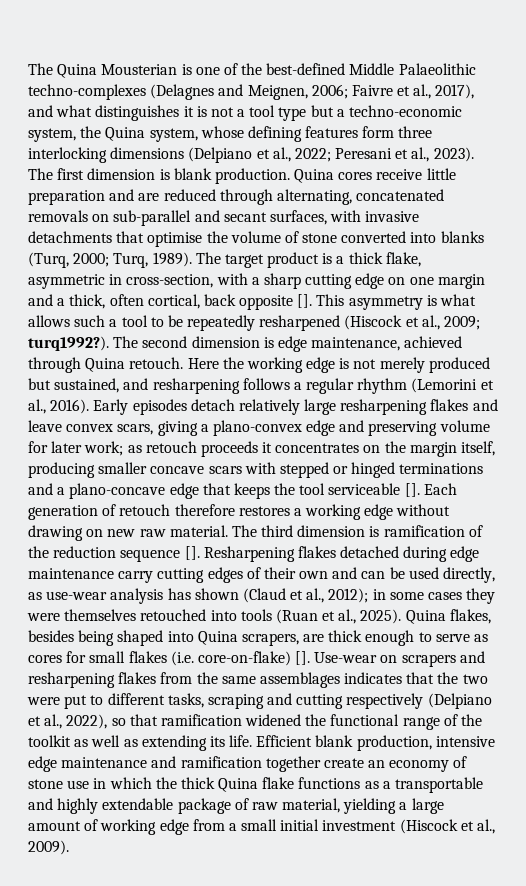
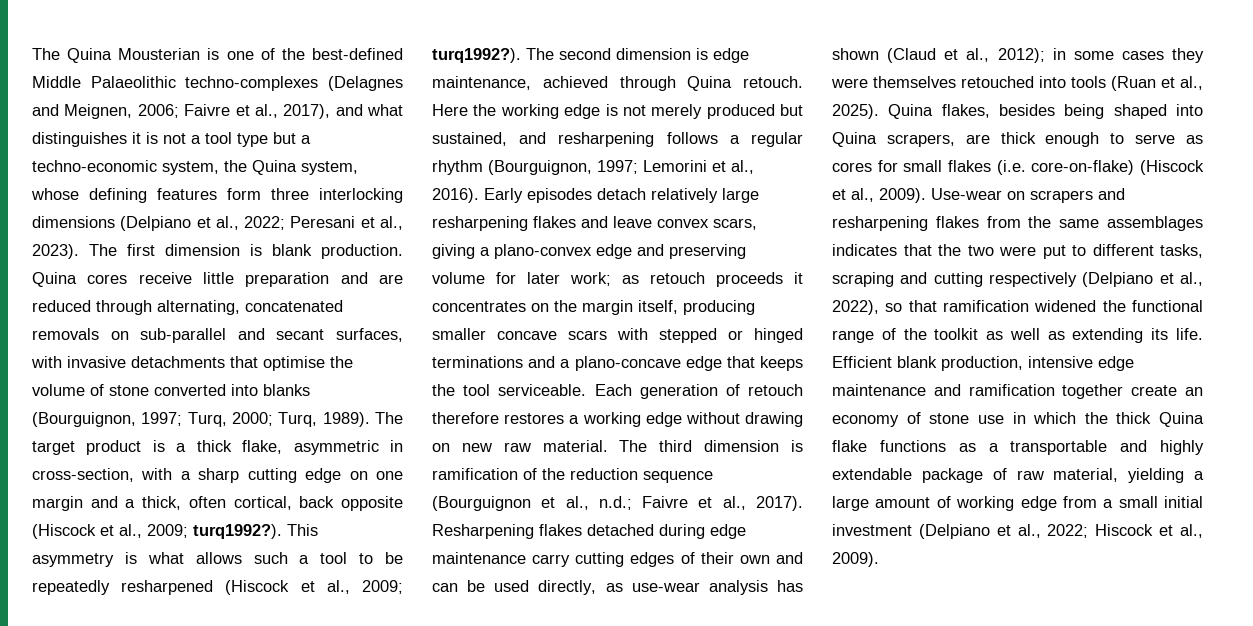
- Quina cores receive little preparation and are reduced through alternating, concatenated removals on sub-parallel and secant surfaces, with invasive detachments that optimise the volume of stone converted into blanks (Turq, 2000; Turq, 1989).
+ Quina cores receive little preparation and are reduced through alternating, concatenated removals on sub-parallel and secant surfaces, with invasive detachments that optimise the volume of stone converted into blanks (Bourguignon, 1997; Turq, 2000; Turq, 1989).
- The target product is a thick flake, asymmetric in cross-section, with a sharp cutting edge on one margin and a thick, often cortical, back opposite [].
+ The target product is a thick flake, asymmetric in cross-section, with a sharp cutting edge on one margin and a thick, often cortical, back opposite (Hiscock et al., 2009; turq1992?).
- Here the working edge is not merely produced but sustained, and resharpening follows a regular rhythm (Lemorini et al., 2016).
+ Here the working edge is not merely produced but sustained, and resharpening follows a regular rhythm (Bourguignon, 1997; Lemorini et al., 2016).
- Early episodes detach relatively large resharpening flakes and leave convex scars, giving a plano-convex edge and preserving volume for later work; as retouch proceeds it concentrates on the margin itself, producing smaller concave scars with stepped or hinged terminations and a plano-concave edge that keeps the tool serviceable [].
+ Early episodes detach relatively large resharpening flakes and leave convex scars, giving a plano-convex edge and preserving volume for later work; as retouch proceeds it concentrates on the margin itself, producing smaller concave scars with stepped or hinged terminations and a plano-concave edge that keeps the tool serviceable.
- The third dimension is ramification of the reduction sequence [].
+ The third dimension is ramification of the reduction sequence (Bourguignon et al., n.d.; Faivre et al., 2017).
- Quina flakes, besides being shaped into Quina scrapers, are thick enough to serve as cores for small flakes (i.e. core-on-flake) [].
+ Quina flakes, besides being shaped into Quina scrapers, are thick enough to serve as cores for small flakes (i.e. core-on-flake) (Hiscock et al., 2009).
- Efficient blank production, intensive edge maintenance and ramification together create an economy of stone use in which the thick Quina flake functions as a transportable and highly extendable package of raw material, yielding a large amount of working edge from a small initial investment (Hiscock et al., 2009).
+ Efficient blank production, intensive edge maintenance and ramification together create an economy of stone use in which the thick Quina flake functions as a transportable and highly extendable package of raw material, yielding a large amount of working edge from a small initial investment (Delpiano et al., 2022; Hiscock et al., 2009).

